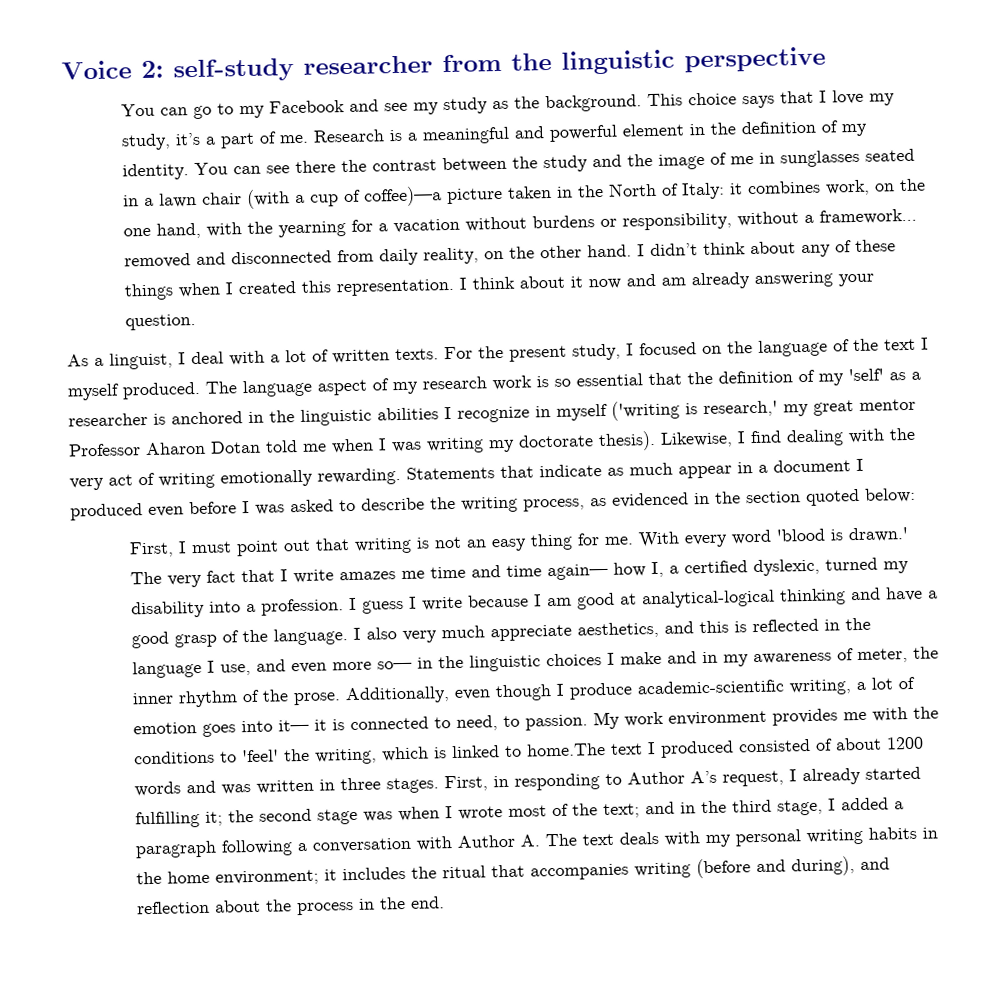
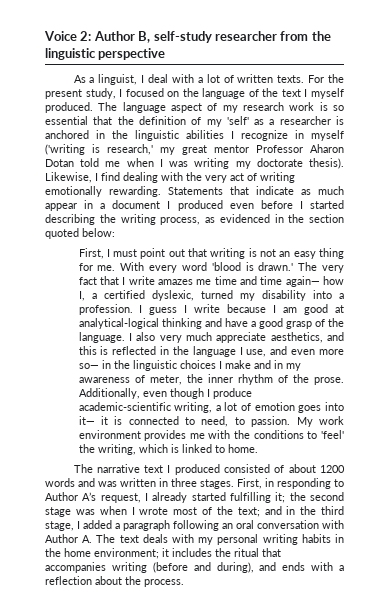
- Voice 2: self-study researcher from the linguistic perspective
+ Voice 2: Author B, self-study researcher from the linguistic perspective
- You can go to my Facebook and see my study as the background. This choice says that I love my study, it’s a part of me. Research is a meaningful and powerful element in the definition of my identity. You can see there the contrast between the study and the image of me in sunglasses seated in a lawn chair (with a cup of coffee)—a picture taken in the North of Italy: it combines work, on the one hand, with the yearning for a vacation without burdens or responsibility, without a framework… removed and disconnected from daily reality, on the other hand. I didn’t think about any of these things when I created this representation. I think about it now and am already answering your question.
- Statements that indicate as much appear in a document I produced even before I was asked to describe the writing process, as evidenced in the section quoted below:
+ Statements that indicate as much appear in a document I produced even before I started describing the writing process, as evidenced in the section quoted below:
- My work environment provides me with the conditions to 'feel' the writing, which is linked to home.The text I produced consisted of about 1200 words and was written in three stages.
+ My work environment provides me with the conditions to 'feel' the writing, which is linked to home.
+ The narrative text I produced consisted of about 1200 words and was written in three stages.
- First, in responding to Author A’s request, I already started fulfilling it; the second stage was when I wrote most of the text; and in the third stage, I added a paragraph following a conversation with Author A. The text deals with my personal writing habits in the home environment; it includes the ritual that accompanies writing (before and during), and reflection about the process in the end.
+ First, in responding to Author A’s request, I already started fulfilling it; the second stage was when I wrote most of the text; and in the third stage, I added a paragraph following an oral conversation with Author A. The text deals with my personal writing habits in the home environment; it includes the ritual that accompanies writing (before and during), and ends with a reflection about the process.

